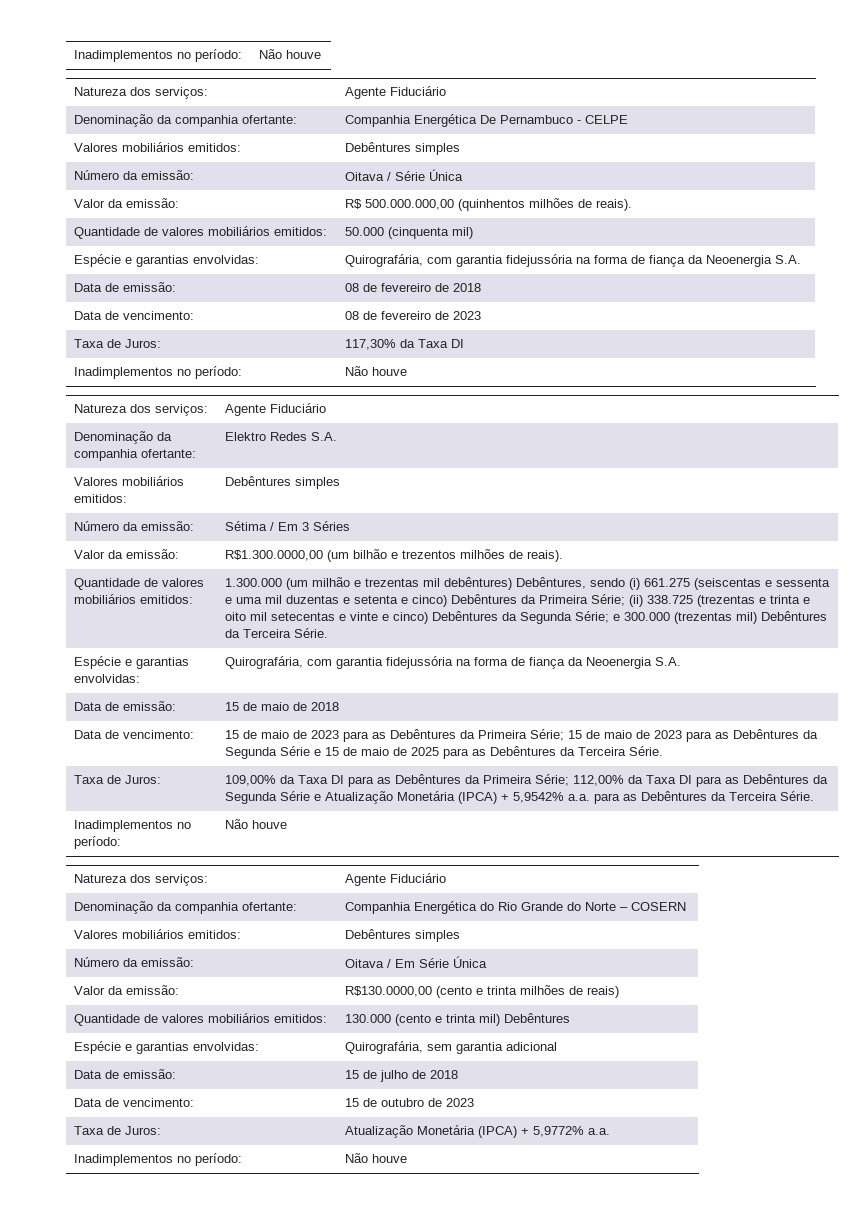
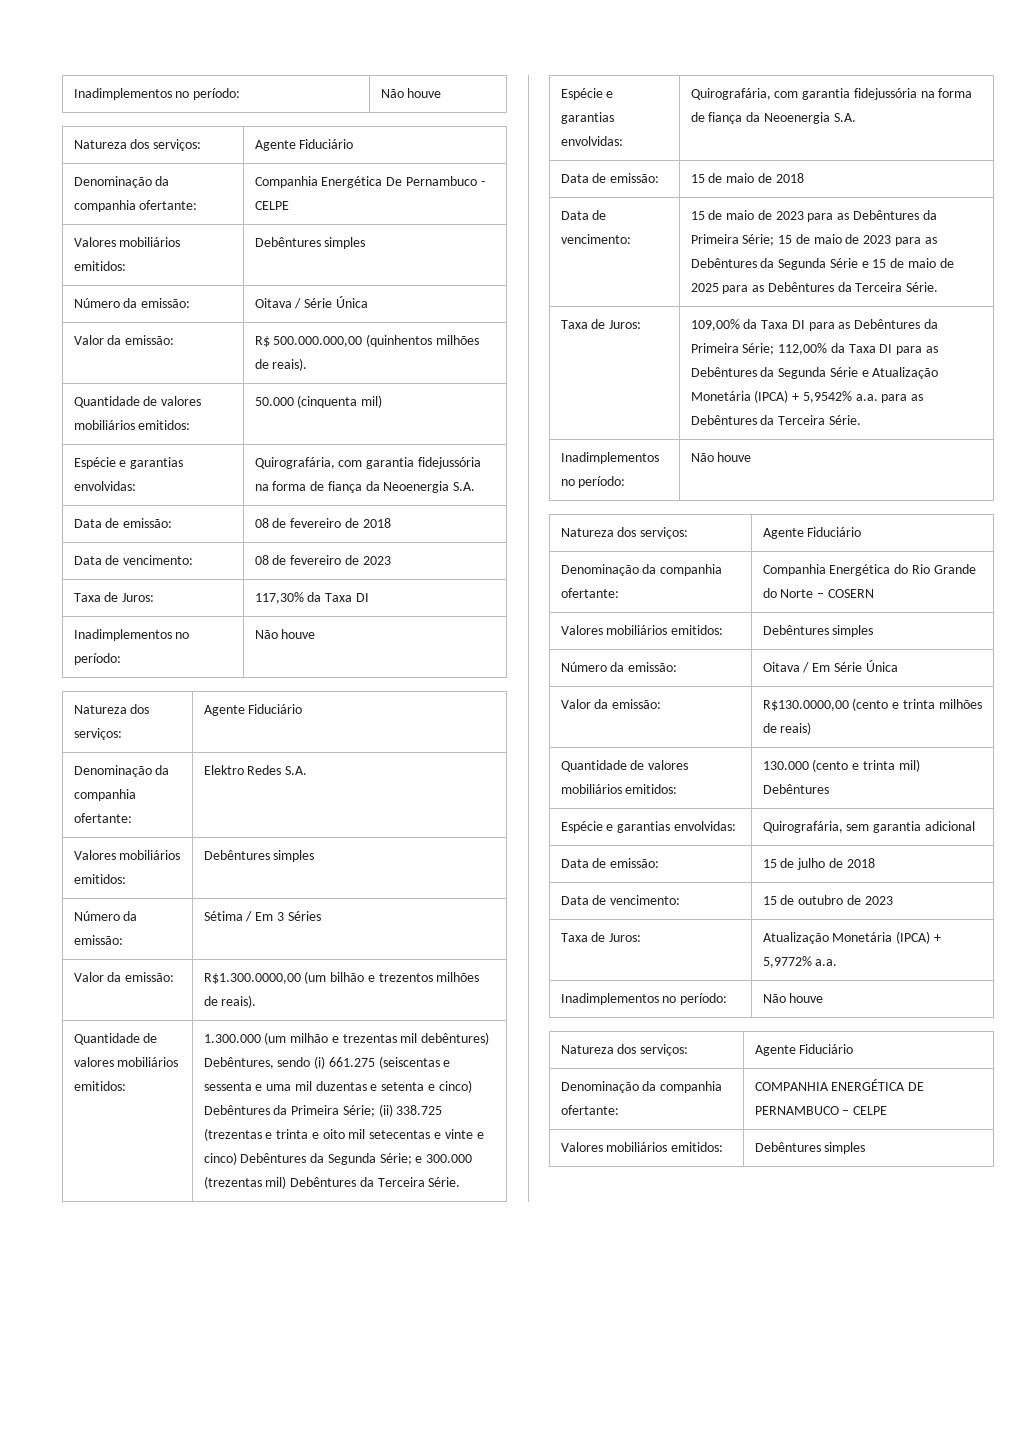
  Taxa de Juros: | Atualização Monetária (IPCA) + 5,9772% a.a.
  Inadimplementos no período: | Não houve
+ Natureza dos serviços: | Agente Fiduciário
+ Denominação da companhia ofertante: | COMPANHIA ENERGÉTICA DE PERNAMBUCO – CELPE
+ Valores mobiliários emitidos: | Debêntures simples

